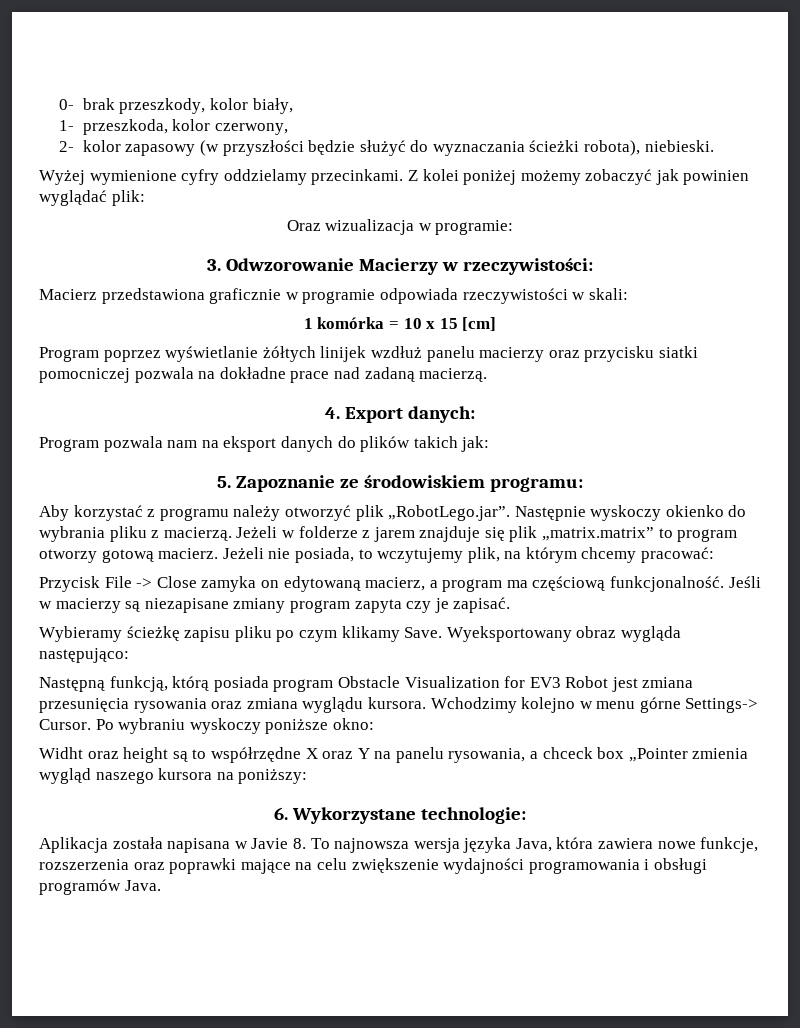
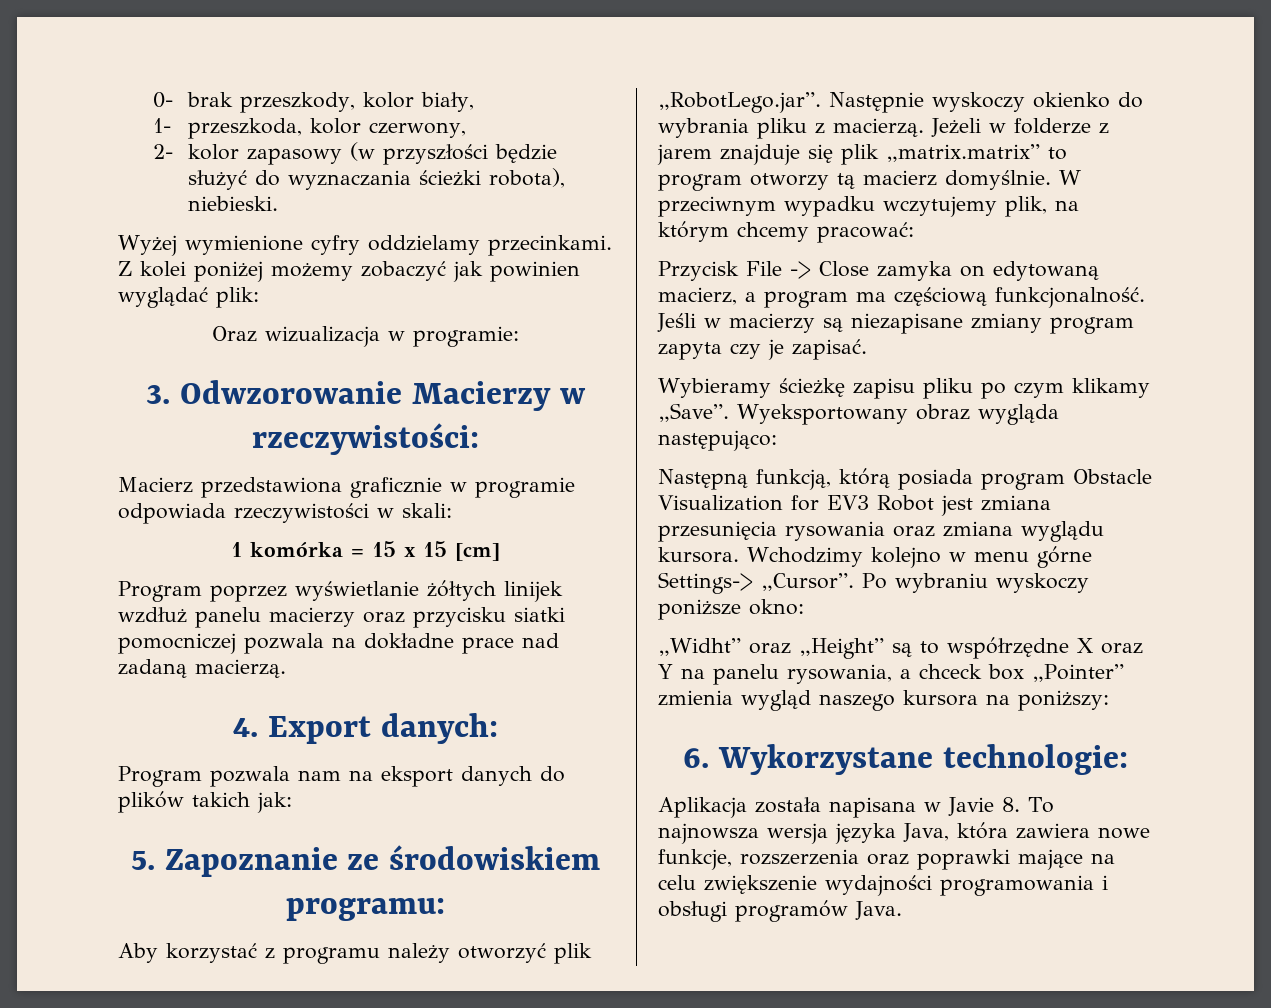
- 1 komórka = 10 x 15 [cm]
+ 1 komórka = 15 x 15 [cm]
- Jeżeli w folderze z jarem znajduje się plik „matrix.matrix” to program otworzy gotową macierz. Jeżeli nie posiada, to wczytujemy plik, na którym chcemy pracować:
+ Jeżeli w folderze z jarem znajduje się plik „matrix.matrix” to program otworzy tą macierz domyślnie. W przeciwnym wypadku wczytujemy plik, na którym chcemy pracować:
- Wybieramy ścieżkę zapisu pliku po czym klikamy Save.
+ Wybieramy ścieżkę zapisu pliku po czym klikamy „Save”.
- Wchodzimy kolejno w menu górne Settings-> Cursor.
+ Wchodzimy kolejno w menu górne Settings-> „Cursor”.
- Widht oraz height są to współrzędne X oraz Y na panelu rysowania, a chceck box „Pointer zmienia wygląd naszego kursora na poniższy:
+ „Widht” oraz „Height” są to współrzędne X oraz Y na panelu rysowania, a chceck box „Pointer” zmienia wygląd naszego kursora na poniższy:

